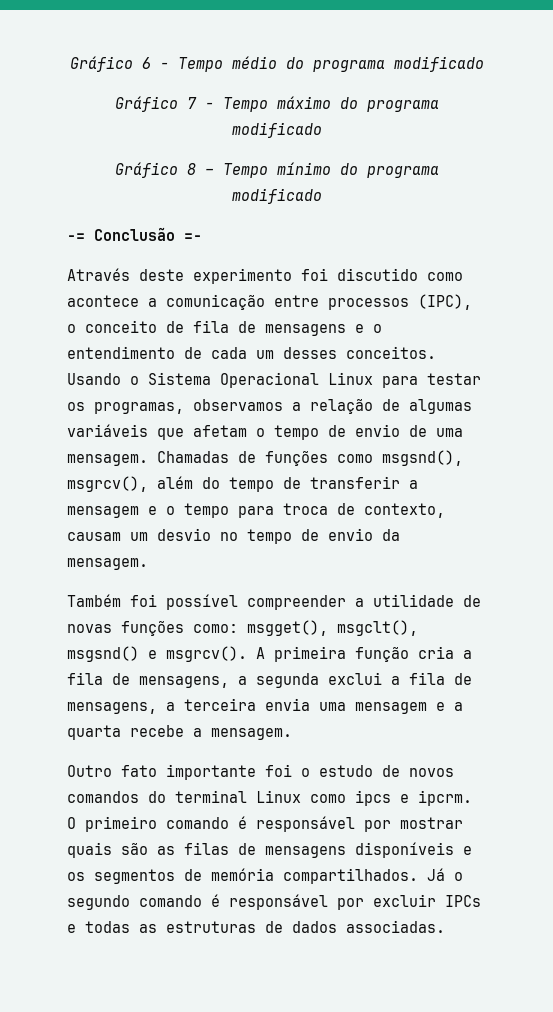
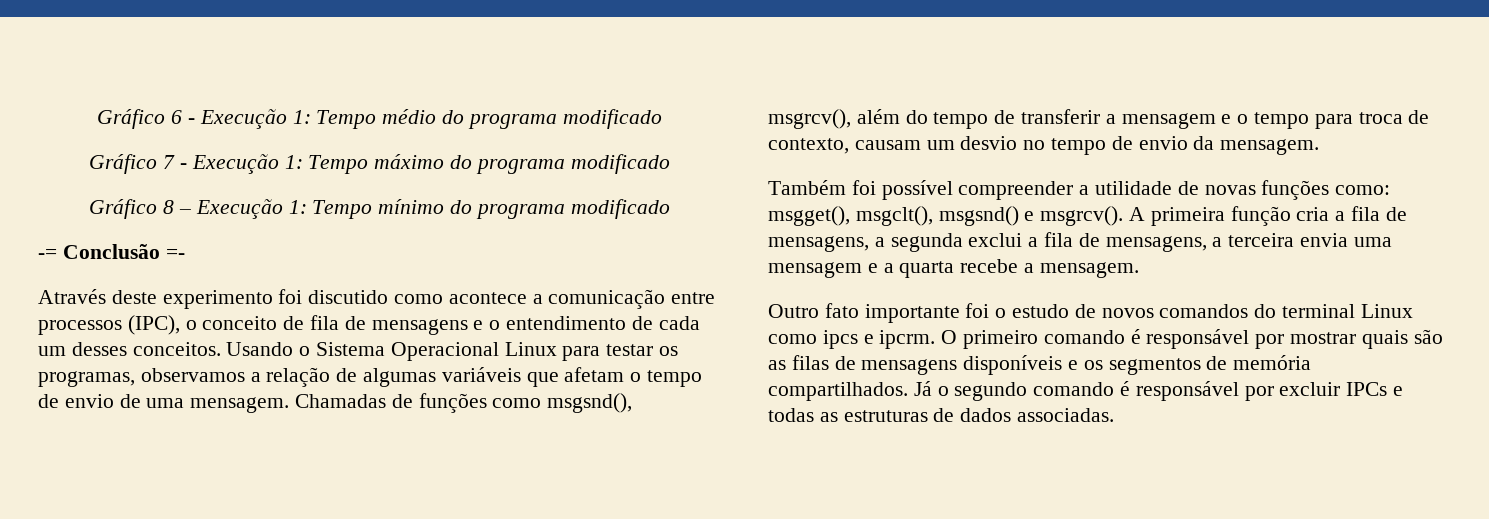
- Gráfico 6 - Tempo médio do programa modificado
+ Gráfico 6 - Execução 1: Tempo médio do programa modificado
- Gráfico 7 - Tempo máximo do programa modificado
+ Gráfico 7 - Execução 1: Tempo máximo do programa modificado
- Gráfico 8 – Tempo mínimo do programa modificado
+ Gráfico 8 – Execução 1: Tempo mínimo do programa modificado

